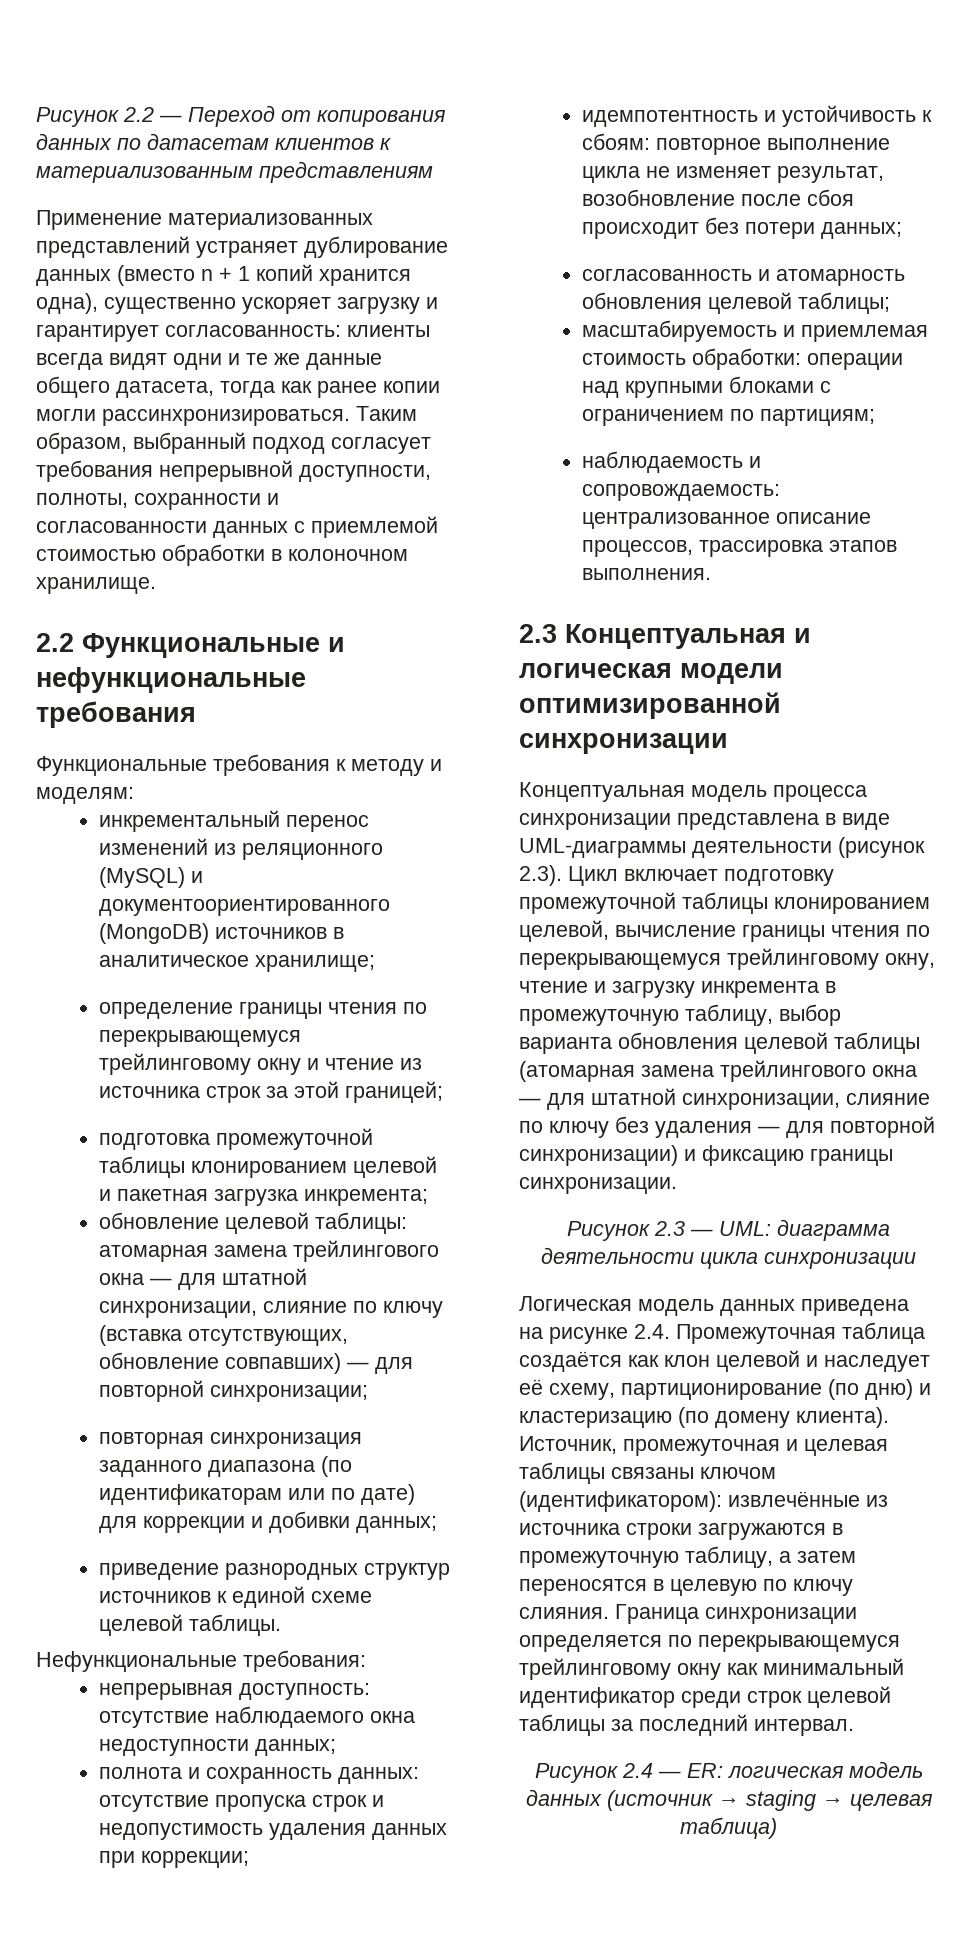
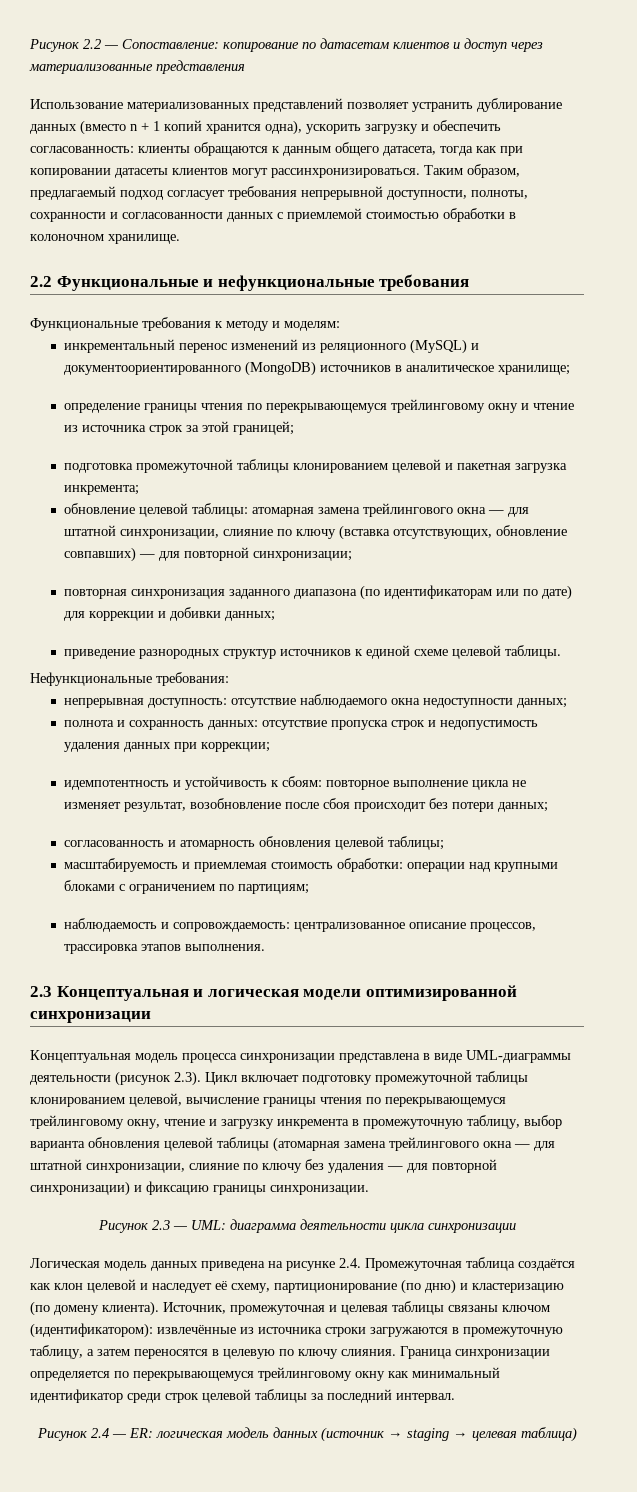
- Рисунок 2.2 — Переход от копирования данных по датасетам клиентов к материализованным представлениям
- Применение материализованных представлений устраняет дублирование данных (вместо n + 1 копий хранится одна), существенно ускоряет загрузку и гарантирует согласованность: клиенты всегда видят одни и те же данные общего датасета, тогда как ранее копии могли рассинхронизироваться.
+ Рисунок 2.2 — Сопоставление: копирование по датасетам клиентов и доступ через материализованные представления
+ Использование материализованных представлений позволяет устранить дублирование данных (вместо n + 1 копий хранится одна), ускорить загрузку и обеспечить согласованность: клиенты обращаются к данным общего датасета, тогда как при копировании датасеты клиентов могут рассинхронизироваться.
- Таким образом, выбранный подход согласует требования непрерывной доступности, полноты, сохранности и согласованности данных с приемлемой стоимостью обработки в колоночном хранилище.
+ Таким образом, предлагаемый подход согласует требования непрерывной доступности, полноты, сохранности и согласованности данных с приемлемой стоимостью обработки в колоночном хранилище.

